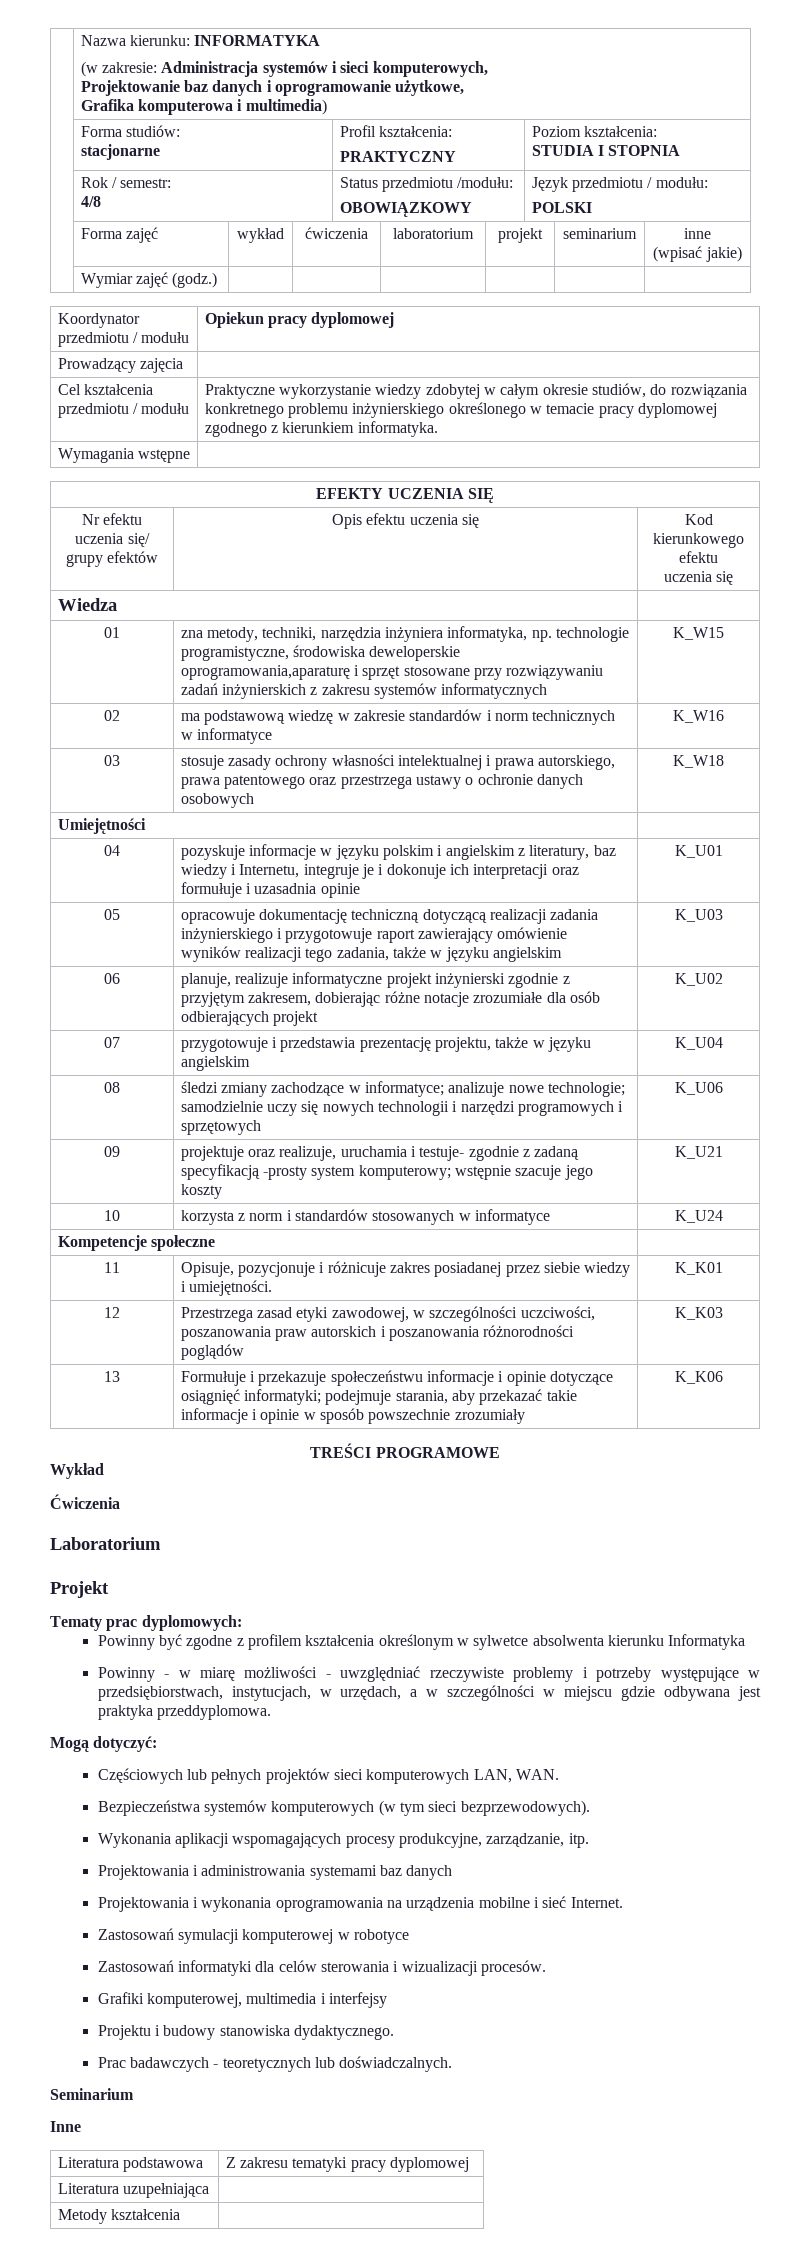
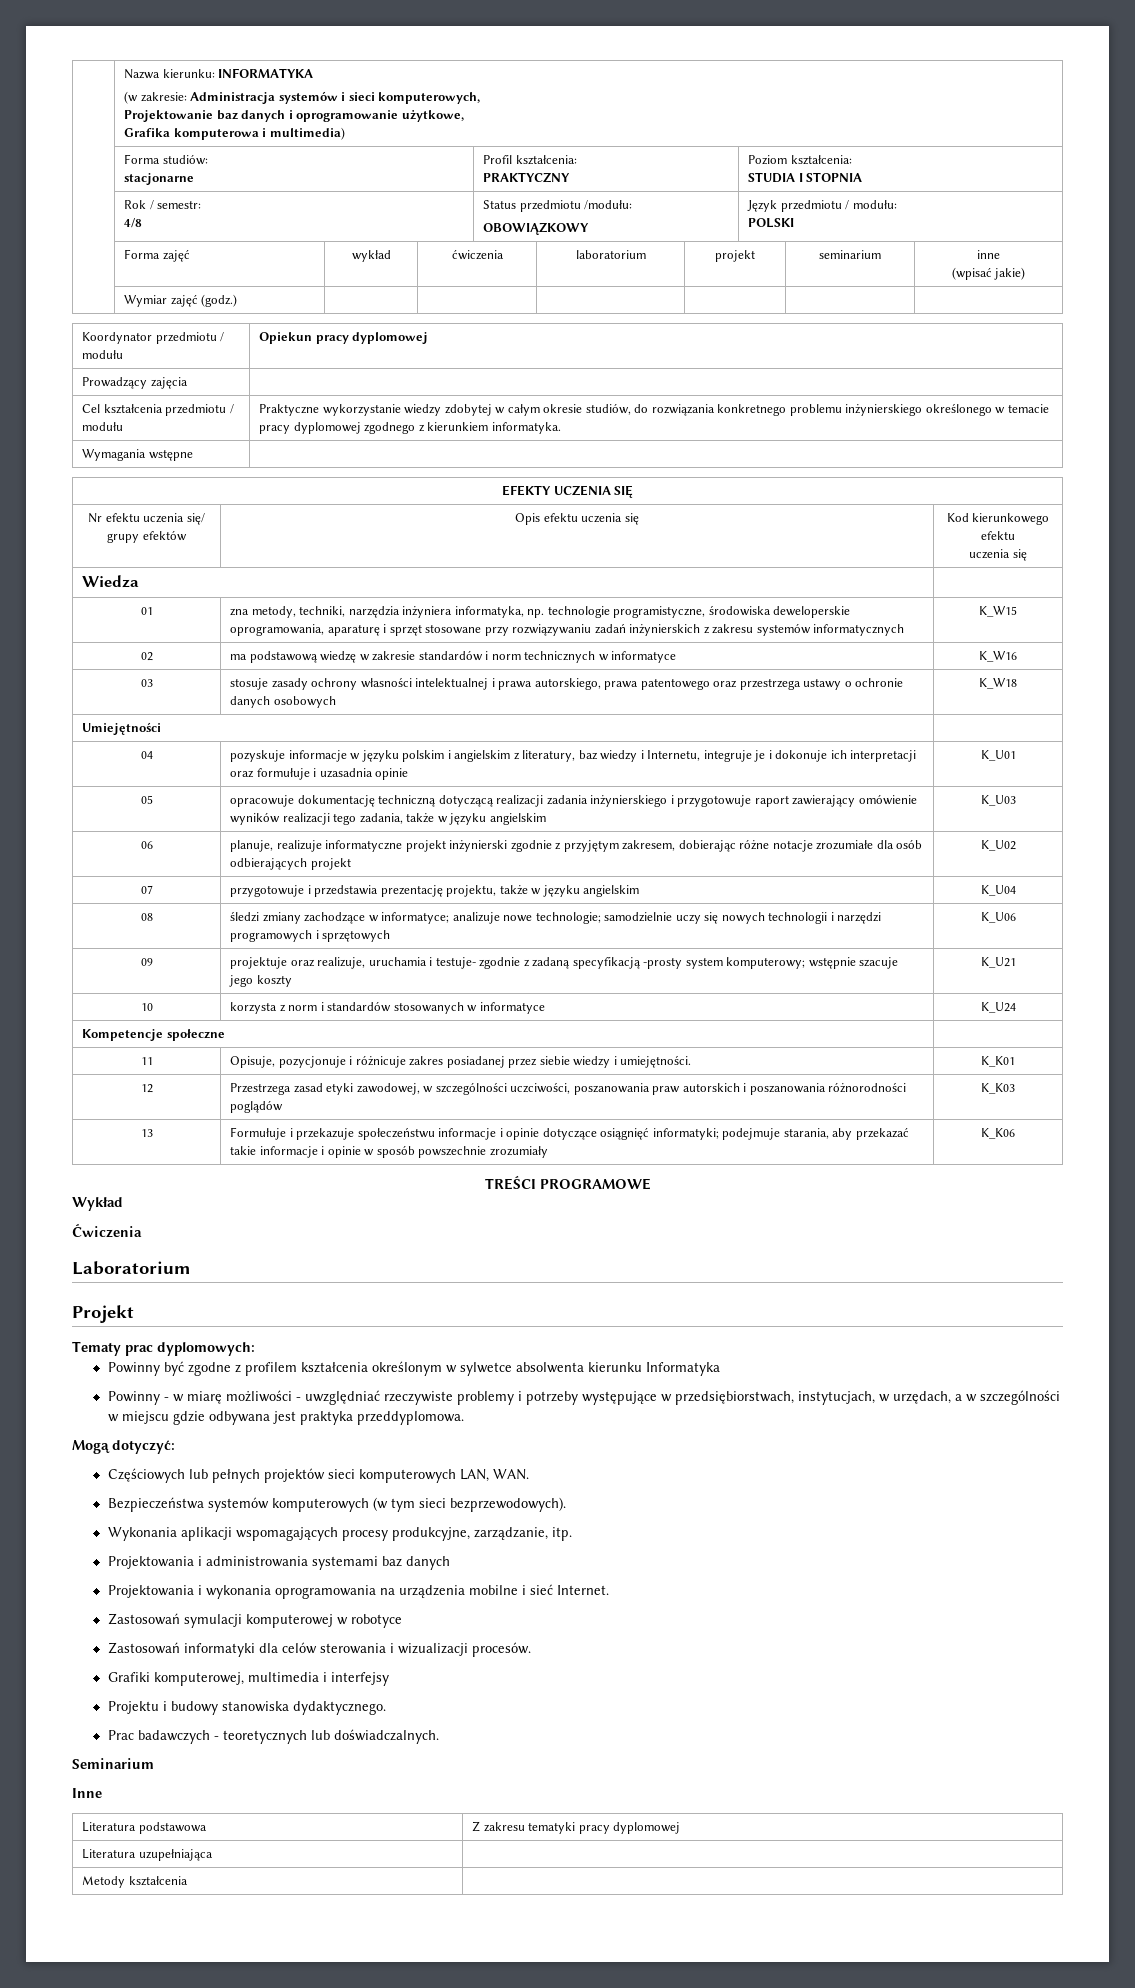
- 01 | zna metody, techniki, narzędzia inżyniera informatyka, np. technologie programistyczne, środowiska deweloperskie oprogramowania,aparaturę i sprzęt stosowane przy rozwiązywaniu zadań inżynierskich z zakresu systemów informatycznych | K_W15
+ 01 | zna metody, techniki, narzędzia inżyniera informatyka, np. technologie programistyczne, środowiska deweloperskie oprogramowania, aparaturę i sprzęt stosowane przy rozwiązywaniu zadań inżynierskich z zakresu systemów informatycznych | K_W15

